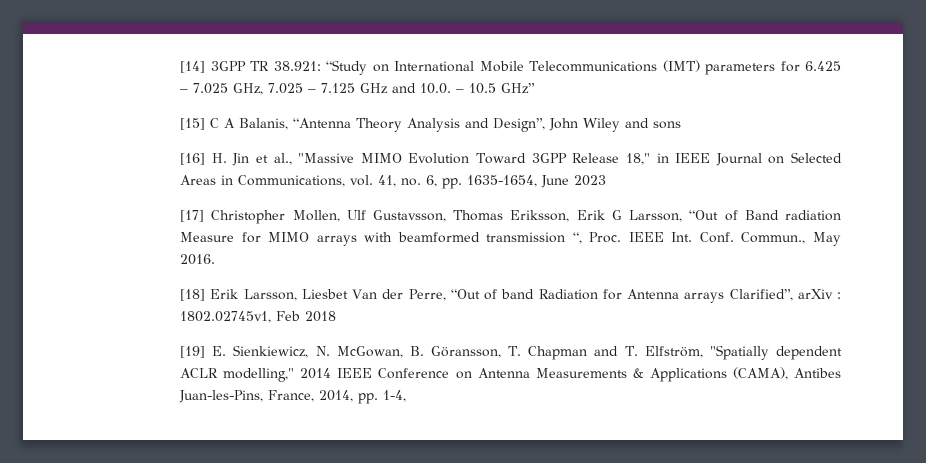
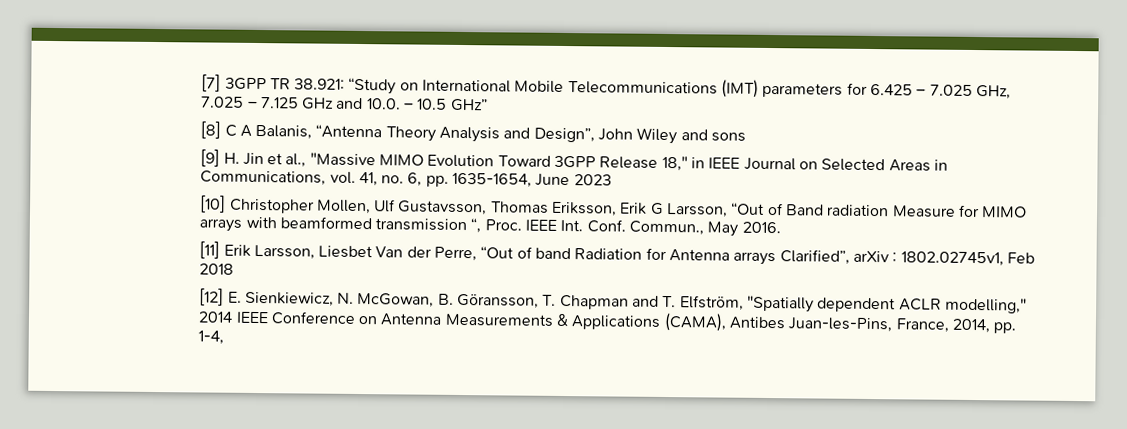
- [14] 3GPP TR 38.921: “Study on International Mobile Telecommunications (IMT) parameters for 6.425 – 7.025 GHz, 7.025 – 7.125 GHz and 10.0. – 10.5 GHz”
+ [7] 3GPP TR 38.921: “Study on International Mobile Telecommunications (IMT) parameters for 6.425 – 7.025 GHz, 7.025 – 7.125 GHz and 10.0. – 10.5 GHz”
- [15] C A Balanis, “Antenna Theory Analysis and Design”, John Wiley and sons
+ [8] C A Balanis, “Antenna Theory Analysis and Design”, John Wiley and sons
- [16] H. Jin et al., "Massive MIMO Evolution Toward 3GPP Release 18," in IEEE Journal on Selected Areas in Communications, vol. 41, no. 6, pp. 1635-1654, June 2023
+ [9] H. Jin et al., "Massive MIMO Evolution Toward 3GPP Release 18," in IEEE Journal on Selected Areas in Communications, vol. 41, no. 6, pp. 1635-1654, June 2023
- [17] Christopher Mollen, Ulf Gustavsson, Thomas Eriksson, Erik G Larsson, “Out of Band radiation Measure for MIMO arrays with beamformed transmission “, Proc.
+ [10] Christopher Mollen, Ulf Gustavsson, Thomas Eriksson, Erik G Larsson, “Out of Band radiation Measure for MIMO arrays with beamformed transmission “, Proc.
- [18] Erik Larsson, Liesbet Van der Perre, “Out of band Radiation for Antenna arrays Clarified”, arXiv : 1802.02745v1, Feb 2018
+ [11] Erik Larsson, Liesbet Van der Perre, “Out of band Radiation for Antenna arrays Clarified”, arXiv : 1802.02745v1, Feb 2018
- [19] E. Sienkiewicz, N. McGowan, B. Göransson, T. Chapman and T. Elfström, "Spatially dependent ACLR modelling," 2014 IEEE Conference on Antenna Measurements & Applications (CAMA), Antibes Juan-les-Pins, France, 2014, pp. 1-4,
+ [12] E. Sienkiewicz, N. McGowan, B. Göransson, T. Chapman and T. Elfström, "Spatially dependent ACLR modelling," 2014 IEEE Conference on Antenna Measurements & Applications (CAMA), Antibes Juan-les-Pins, France, 2014, pp. 1-4,

